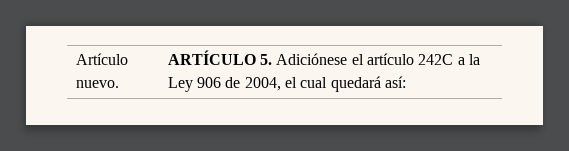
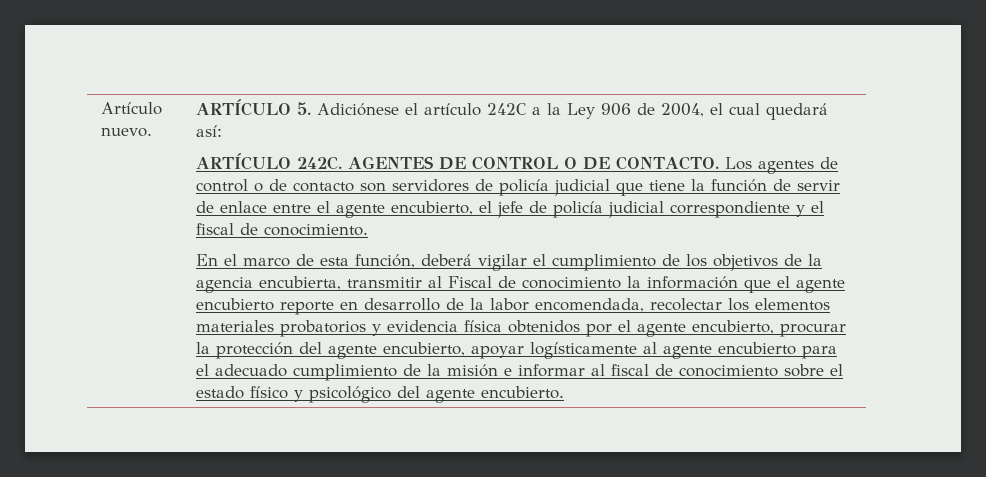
+ ARTÍCULO 242C. AGENTES DE CONTROL O DE CONTACTO. Los agentes de control o de contacto son servidores de policía judicial que tiene la función de servir de enlace entre el agente encubierto, el jefe de policía judicial correspondiente y el fiscal de conocimiento.
+ En el marco de esta función, deberá vigilar el cumplimiento de los objetivos de la agencia encubierta, transmitir al Fiscal de conocimiento la información que el agente encubierto reporte en desarrollo de la labor encomendada, recolectar los elementos materiales probatorios y evidencia física obtenidos por el agente encubierto, procurar la protección del agente encubierto, apoyar logísticamente al agente encubierto para el adecuado cumplimiento de la misión e informar al fiscal de conocimiento sobre el estado físico y psicológico del agente encubierto.

